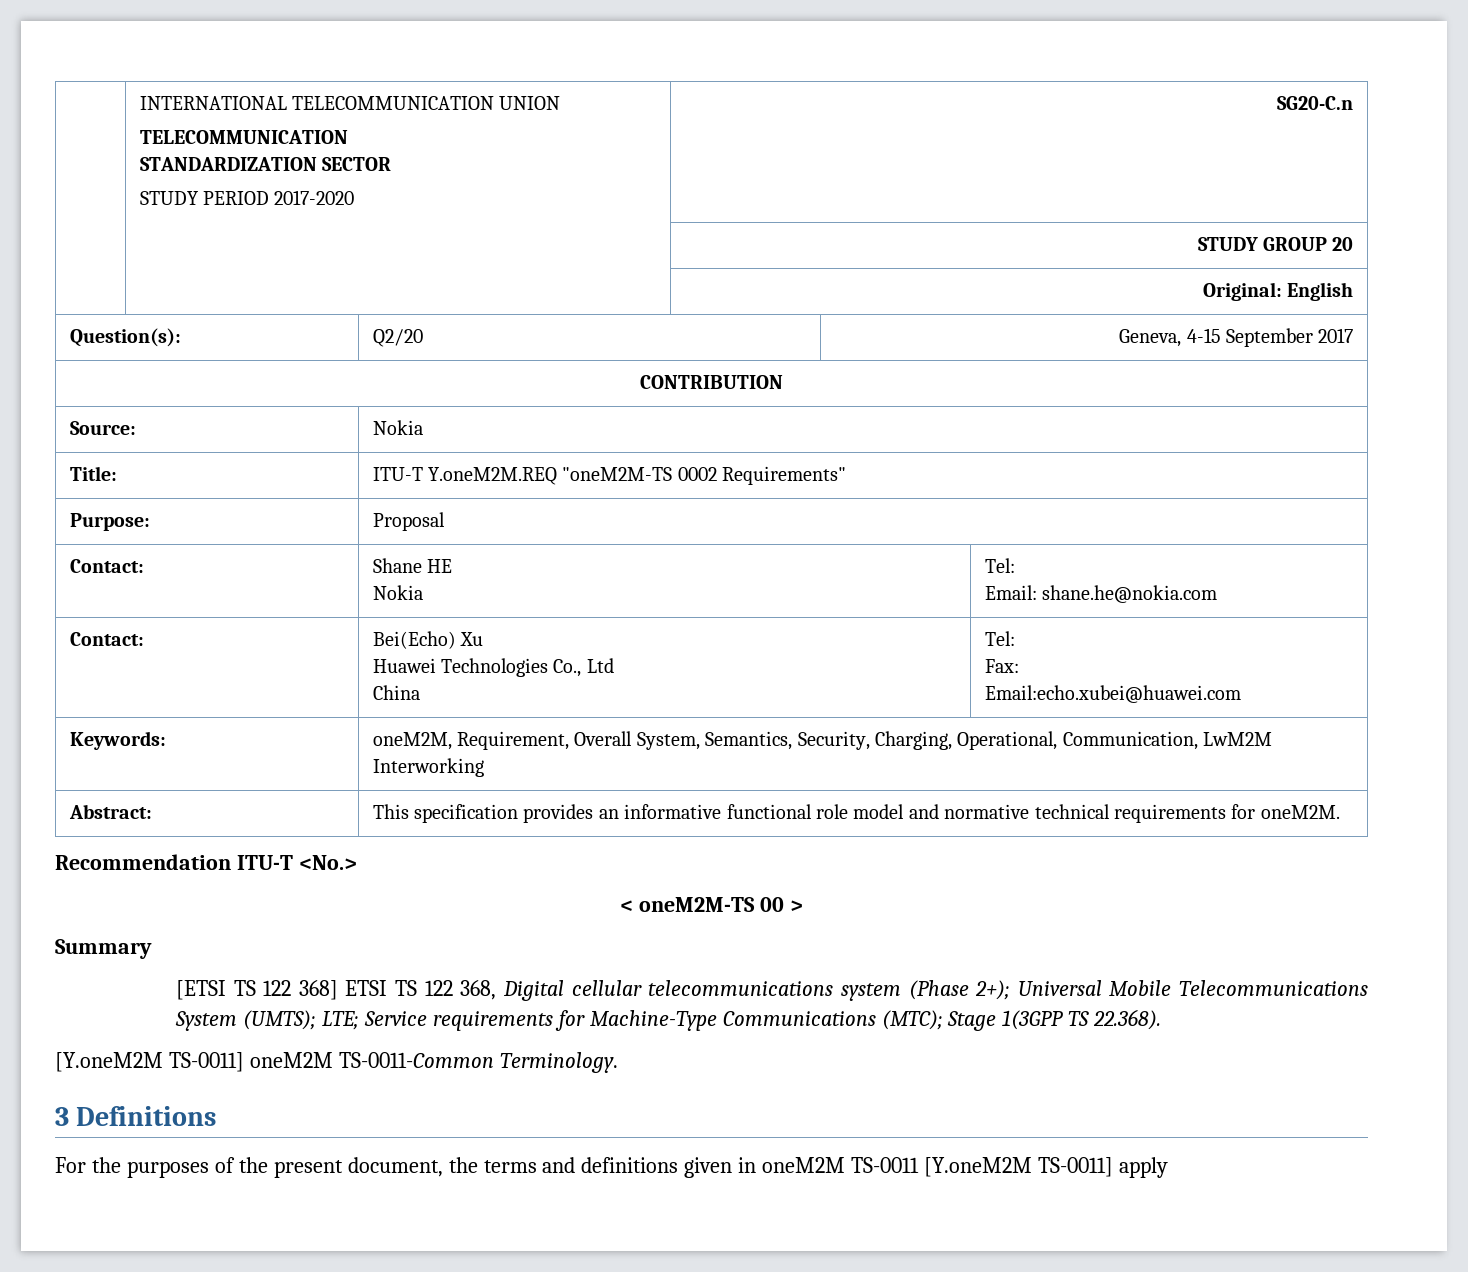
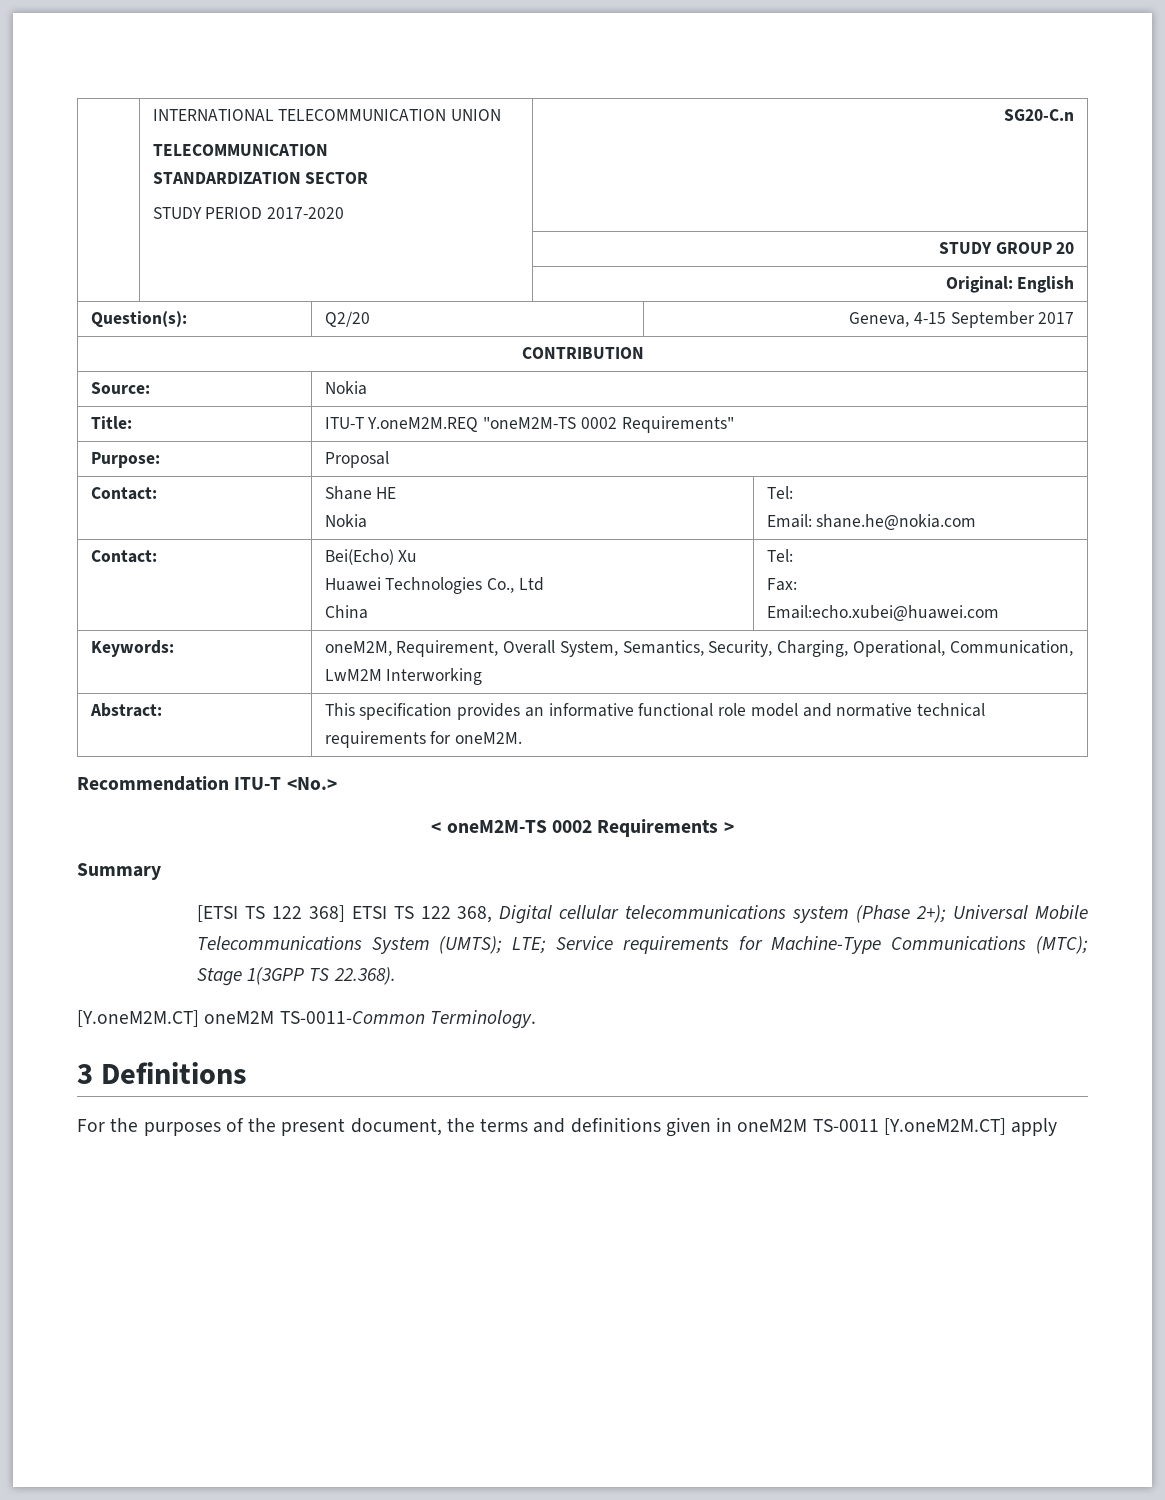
- < oneM2M-TS 00 >
+ < oneM2M-TS 0002 Requirements >
- [Y.oneM2M TS-0011] oneM2M TS-0011-Common Terminology.
+ [Y.oneM2M.CT] oneM2M TS-0011-Common Terminology.
- For the purposes of the present document, the terms and definitions given in oneM2M TS-0011 [Y.oneM2M TS-0011] apply
+ For the purposes of the present document, the terms and definitions given in oneM2M TS-0011 [Y.oneM2M.CT] apply

